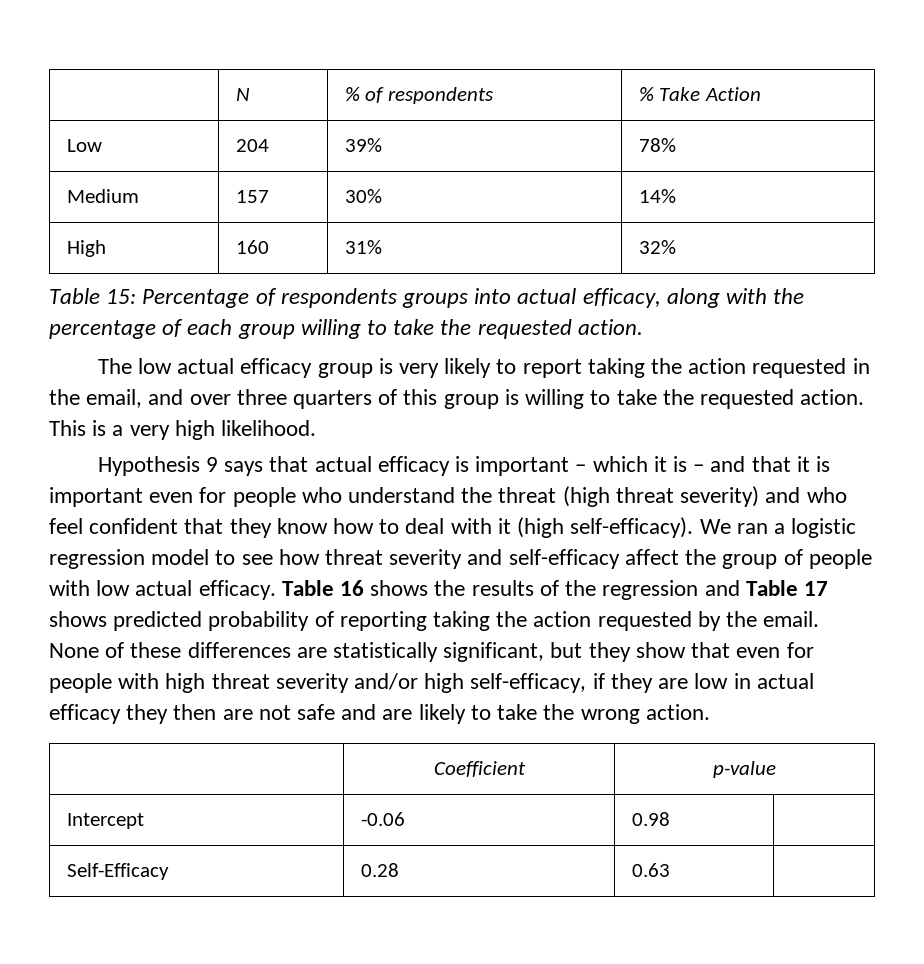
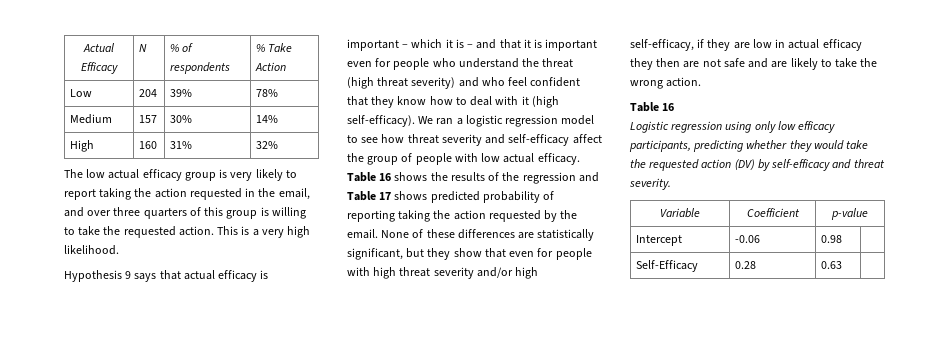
- | N | % of respondents | % Take Action
+ Actual Efficacy | N | % of respondents | % Take Action
- Table 15: Percentage of respondents groups into actual efficacy, along with the percentage of each group willing to take the requested action.
  None of these differences are statistically significant, but they show that even for people with high threat severity and/or high self-efficacy, if they are low in actual efficacy they then are not safe and are likely to take the wrong action.
- | Coefficient | p-value
+ Table 16
+ Logistic regression using only low efficacy participants, predicting whether they would take the requested action (DV) by self-efficacy and threat severity.
+ Variable | Coefficient | p-value

